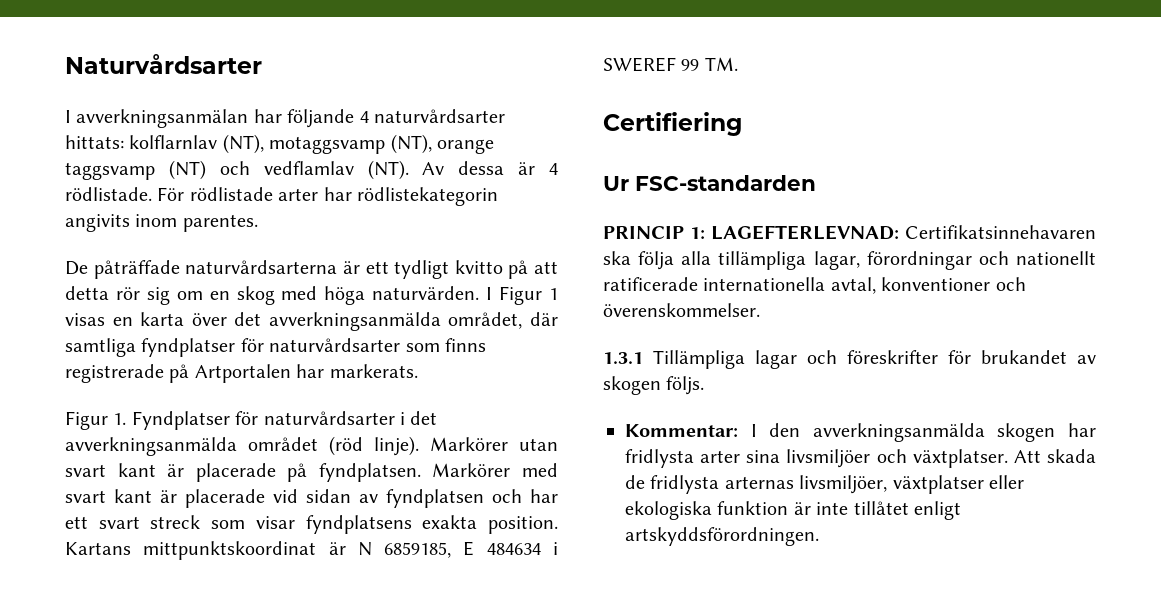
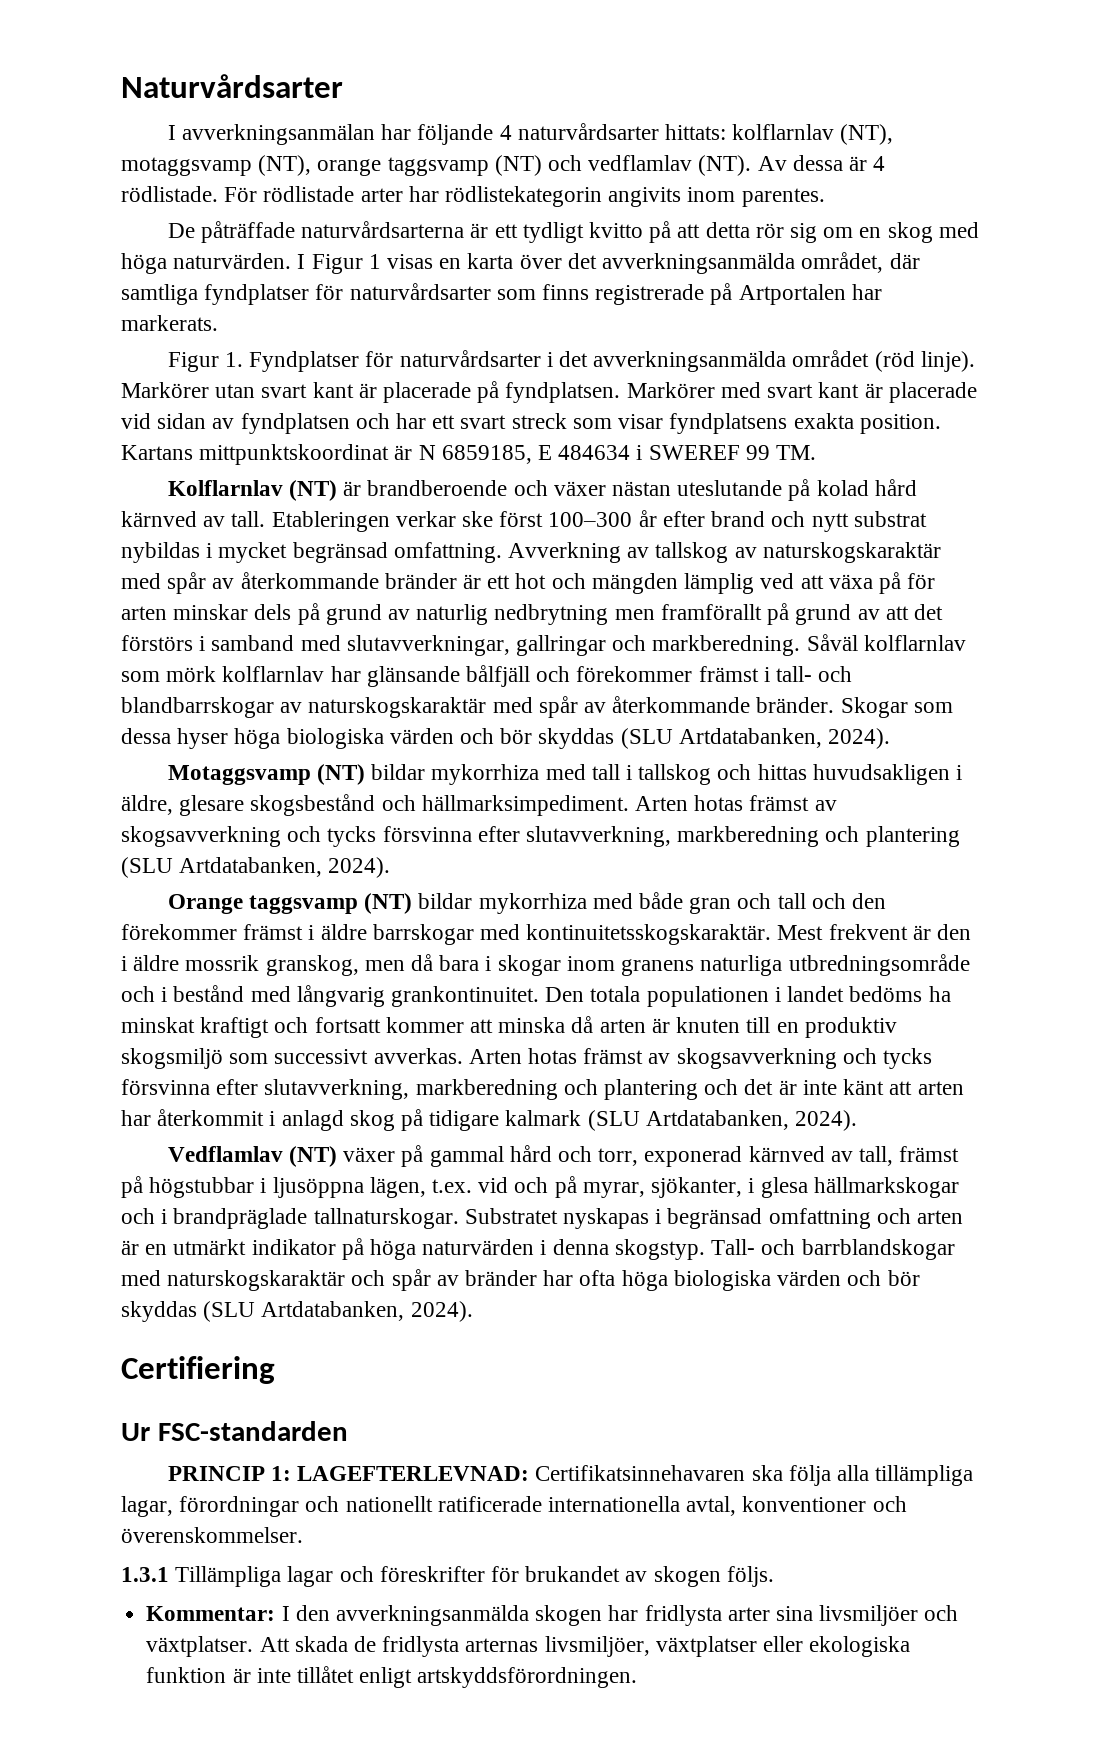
+ Kolflarnlav (NT) är brandberoende och växer nästan uteslutande på kolad hård kärnved av tall. Etableringen verkar ske först 100–300 år efter brand och nytt substrat nybildas i mycket begränsad omfattning. Avverkning av tallskog av naturskogskaraktär med spår av återkommande bränder är ett hot och mängden lämplig ved att växa på för arten minskar dels på grund av naturlig nedbrytning men framförallt på grund av att det förstörs i samband med slutavverkningar, gallringar och markberedning. Såväl kolflarnlav som mörk kolflarnlav har glänsande bålfjäll och förekommer främst i tall- och blandbarrskogar av naturskogskaraktär med spår av återkommande bränder. Skogar som dessa hyser höga biologiska värden och bör skyddas (SLU Artdatabanken, 2024).
+ Motaggsvamp (NT) bildar mykorrhiza med tall i tallskog och hittas huvudsakligen i äldre, glesare skogsbestånd och hällmarksimpediment. Arten hotas främst av skogsavverkning och tycks försvinna efter slutavverkning, markberedning och plantering (SLU Artdatabanken, 2024).
+ Orange taggsvamp (NT) bildar mykorrhiza med både gran och tall och den förekommer främst i äldre barrskogar med kontinuitetsskogskaraktär. Mest frekvent är den i äldre mossrik granskog, men då bara i skogar inom granens naturliga utbredningsområde och i bestånd med långvarig grankontinuitet. Den totala populationen i landet bedöms ha minskat kraftigt och fortsatt kommer att minska då arten är knuten till en produktiv skogsmiljö som successivt avverkas. Arten hotas främst av skogsavverkning och tycks försvinna efter slutavverkning, markberedning och plantering och det är inte känt att arten har återkommit i anlagd skog på tidigare kalmark (SLU Artdatabanken, 2024).
+ Vedflamlav (NT) växer på gammal hård och torr, exponerad kärnved av tall, främst på högstubbar i ljusöppna lägen, t.ex. vid och på myrar, sjökanter, i glesa hällmarkskogar och i brandpräglade tallnaturskogar. Substratet nyskapas i begränsad omfattning och arten är en utmärkt indikator på höga naturvärden i denna skogstyp. Tall- och barrblandskogar med naturskogskaraktär och spår av bränder har ofta höga biologiska värden och bör skyddas (SLU Artdatabanken, 2024).

